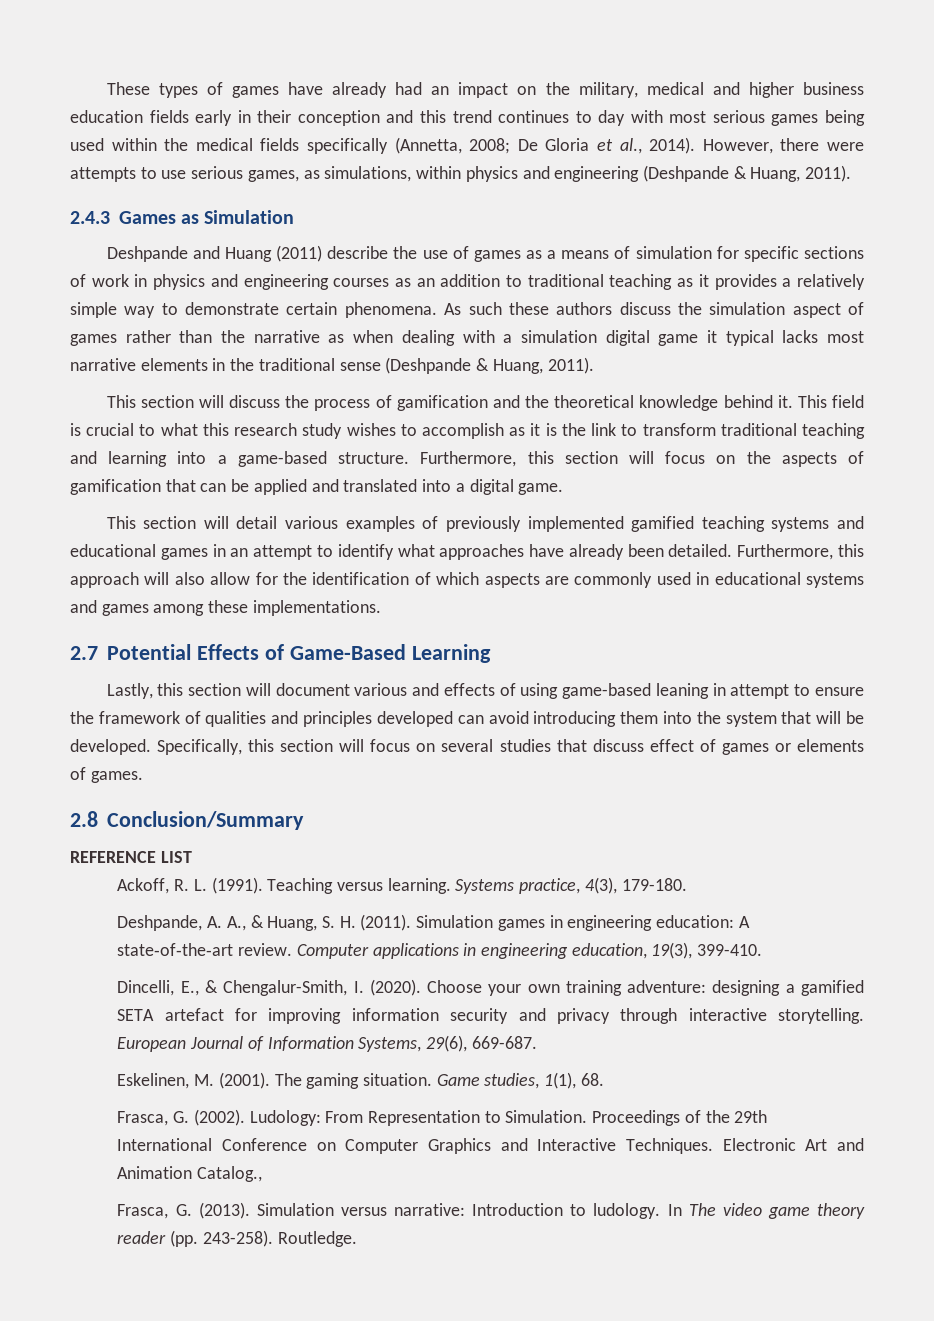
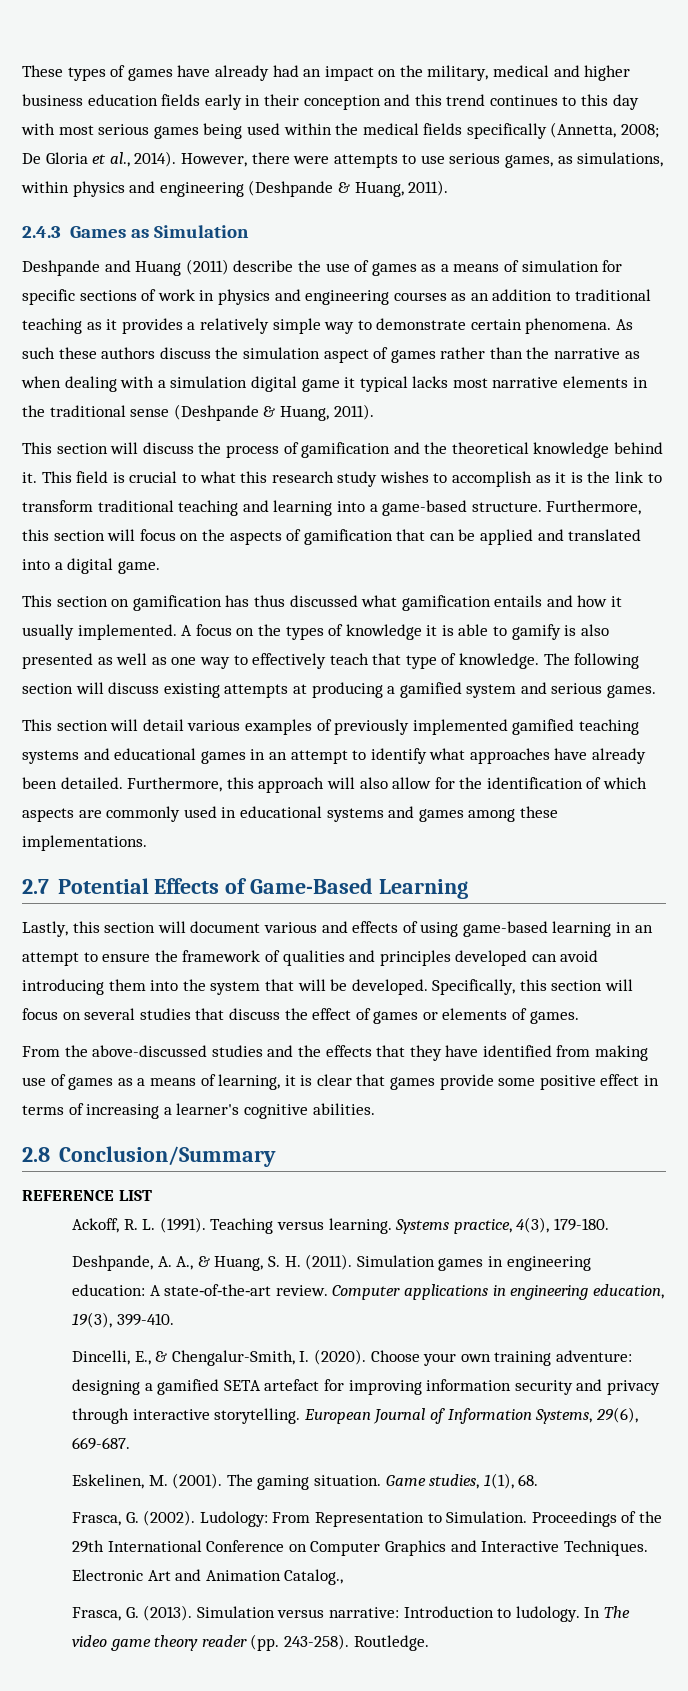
- These types of games have already had an impact on the military, medical and higher business education fields early in their conception and this trend continues to day with most serious games being used within the medical fields specifically (Annetta, 2008; De Gloria et al., 2014).
+ These types of games have already had an impact on the military, medical and higher business education fields early in their conception and this trend continues to this day with most serious games being used within the medical fields specifically (Annetta, 2008; De Gloria et al., 2014).
+ This section on gamification has thus discussed what gamification entails and how it usually implemented. A focus on the types of knowledge it is able to gamify is also presented as well as one way to effectively teach that type of knowledge. The following section will discuss existing attempts at producing a gamified system and serious games.
- Lastly, this section will document various and effects of using game-based leaning in attempt to ensure the framework of qualities and principles developed can avoid introducing them into the system that will be developed.
+ Lastly, this section will document various and effects of using game-based learning in an attempt to ensure the framework of qualities and principles developed can avoid introducing them into the system that will be developed.
- Specifically, this section will focus on several studies that discuss effect of games or elements of games.
+ Specifically, this section will focus on several studies that discuss the effect of games or elements of games.
+ From the above-discussed studies and the effects that they have identified from making use of games as a means of learning, it is clear that games provide some positive effect in terms of increasing a learner's cognitive abilities.

